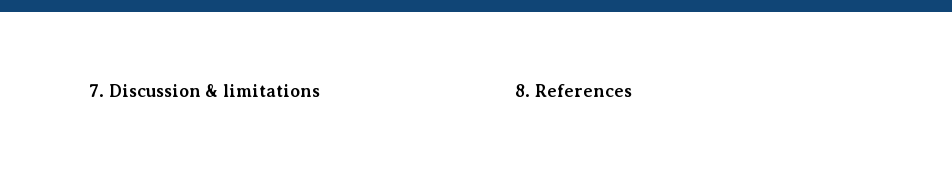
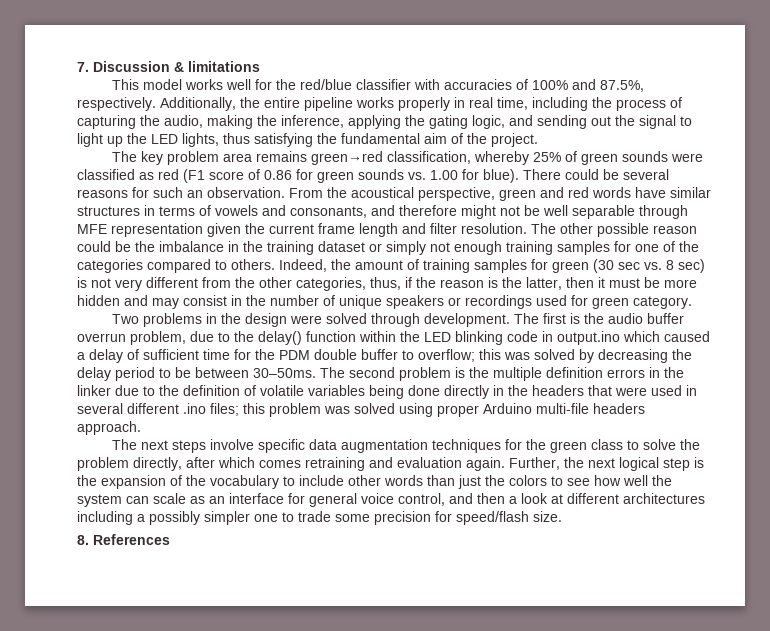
+ This model works well for the red/blue classifier with accuracies of 100% and 87.5%, respectively. Additionally, the entire pipeline works properly in real time, including the process of capturing the audio, making the inference, applying the gating logic, and sending out the signal to light up the LED lights, thus satisfying the fundamental aim of the project.
+ The key problem area remains green→red classification, whereby 25% of green sounds were classified as red (F1 score of 0.86 for green sounds vs. 1.00 for blue). There could be several reasons for such an observation. From the acoustical perspective, green and red words have similar structures in terms of vowels and consonants, and therefore might not be well separable through MFE representation given the current frame length and filter resolution. The other possible reason could be the imbalance in the training dataset or simply not enough training samples for one of the categories compared to others. Indeed, the amount of training samples for green (30 sec vs. 8 sec) is not very different from the other categories, thus, if the reason is the latter, then it must be more hidden and may consist in the number of unique speakers or recordings used for green category.
+ Two problems in the design were solved through development. The first is the audio buffer overrun problem, due to the delay() function within the LED blinking code in output.ino which caused a delay of sufficient time for the PDM double buffer to overflow; this was solved by decreasing the delay period to be between 30–50ms. The second problem is the multiple definition errors in the linker due to the definition of volatile variables being done directly in the headers that were used in several different .ino files; this problem was solved using proper Arduino multi-file headers approach.
+ The next steps involve specific data augmentation techniques for the green class to solve the problem directly, after which comes retraining and evaluation again. Further, the next logical step is the expansion of the vocabulary to include other words than just the colors to see how well the system can scale as an interface for general voice control, and then a look at different architectures including a possibly simpler one to trade some precision for speed/flash size.

